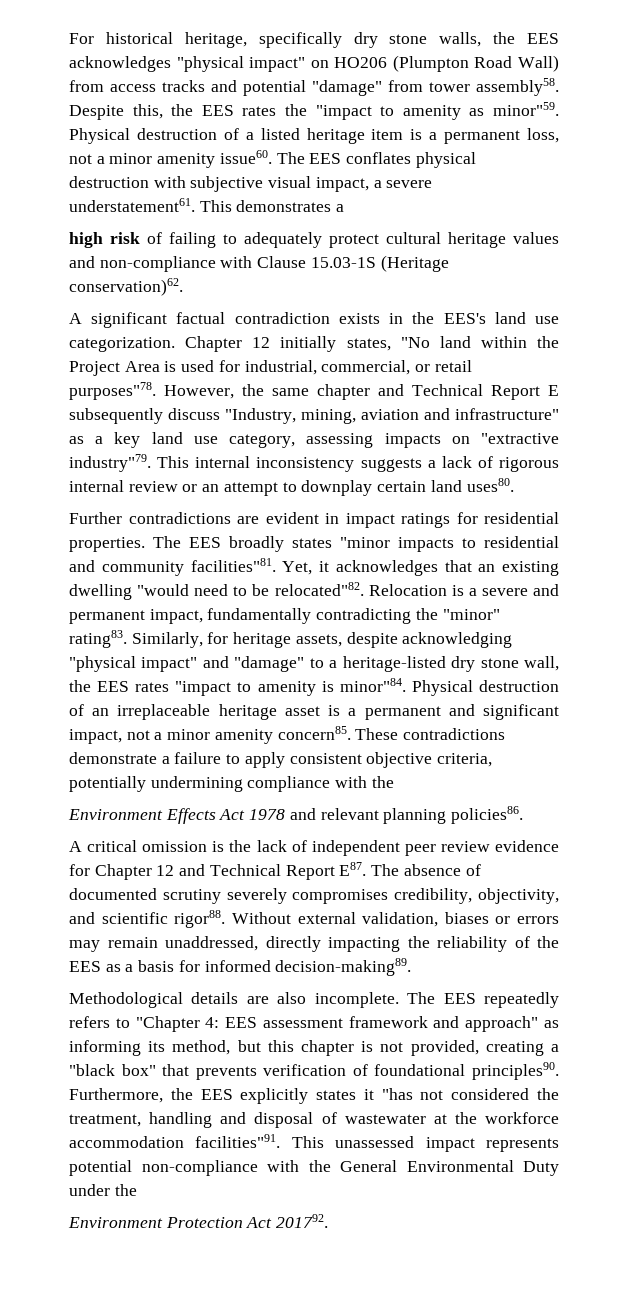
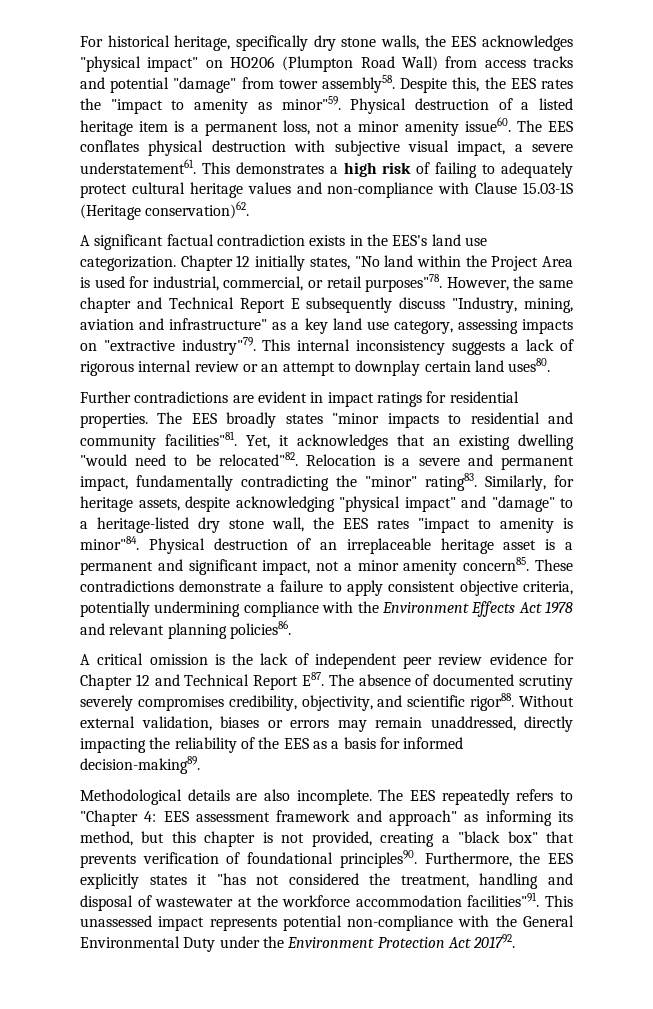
- This demonstrates a
- high risk of failing to adequately protect cultural heritage values and non-compliance with Clause 15.03-1S (Heritage conservation)62.
+ This demonstrates a high risk of failing to adequately protect cultural heritage values and non-compliance with Clause 15.03-1S (Heritage conservation)62.
- These contradictions demonstrate a failure to apply consistent objective criteria, potentially undermining compliance with the
- Environment Effects Act 1978 and relevant planning policies86.
+ These contradictions demonstrate a failure to apply consistent objective criteria, potentially undermining compliance with the Environment Effects Act 1978 and relevant planning policies86.
- This unassessed impact represents potential non-compliance with the General Environmental Duty under the
- Environment Protection Act 201792.
+ This unassessed impact represents potential non-compliance with the General Environmental Duty under the Environment Protection Act 201792.

